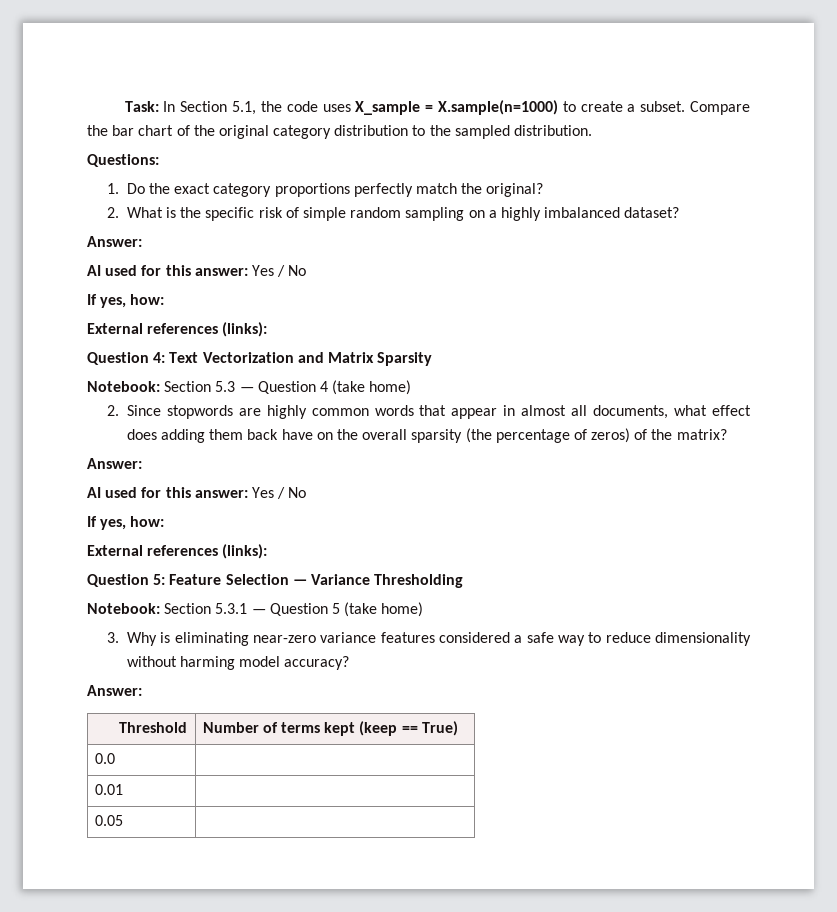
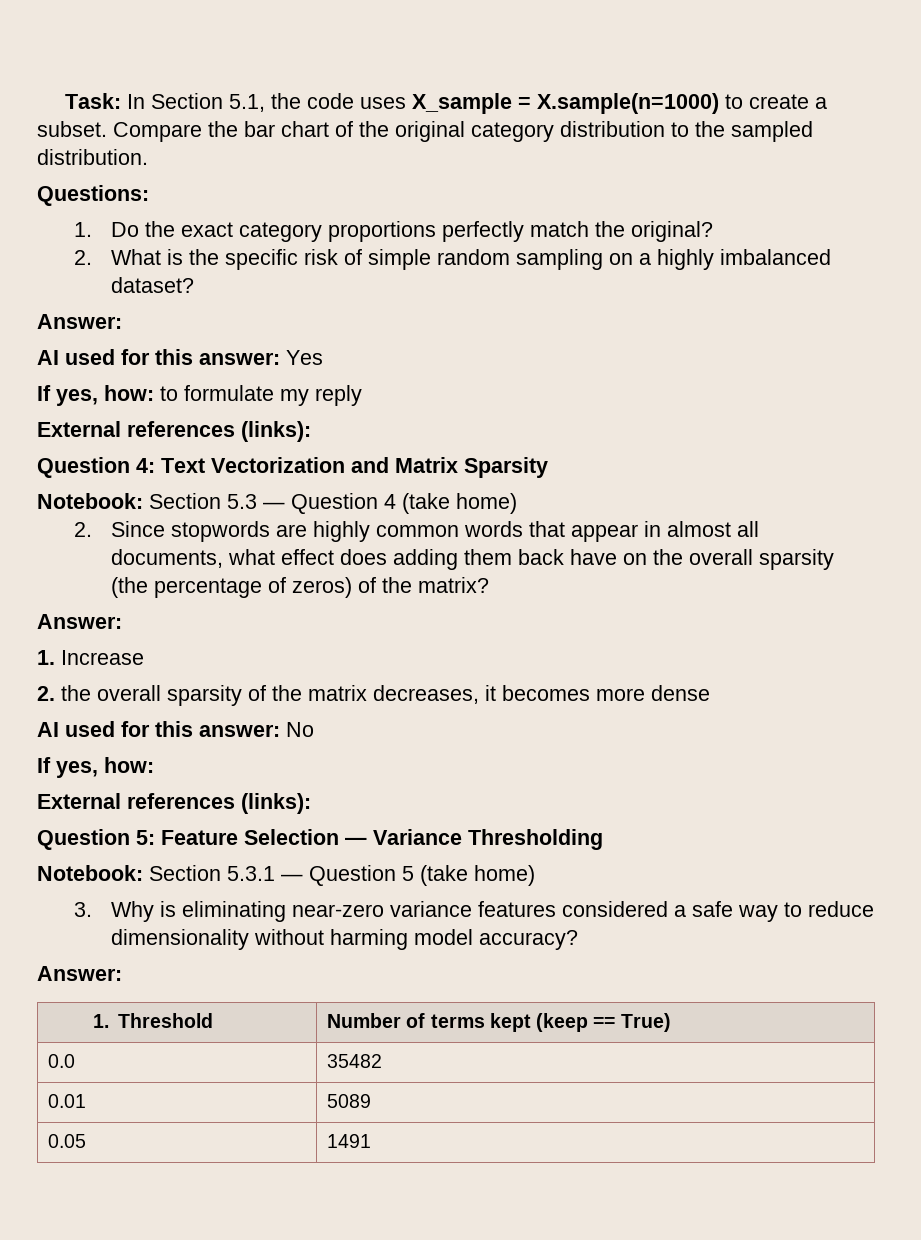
  2. What is the specific risk of simple random sampling on a highly imbalanced dataset?
  Answer:
- AI used for this answer: Yes / No
- If yes, how:
+ AI used for this answer: Yes
+ If yes, how: to formulate my reply
  2. Since stopwords are highly common words that appear in almost all documents, what effect does adding them back have on the overall sparsity (the percentage of zeros) of the matrix?
  Answer:
- AI used for this answer: Yes / No
+ 1. Increase
+ 2. the overall sparsity of the matrix decreases, it becomes more dense
+ AI used for this answer: No
- Threshold | Number of terms kept (keep == True)
+ 1. Threshold | Number of terms kept (keep == True)
- 0.0 |
+ 0.0 | 35482
- 0.01 |
+ 0.01 | 5089
- 0.05 |
+ 0.05 | 1491

